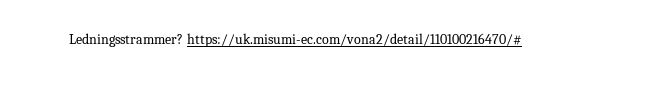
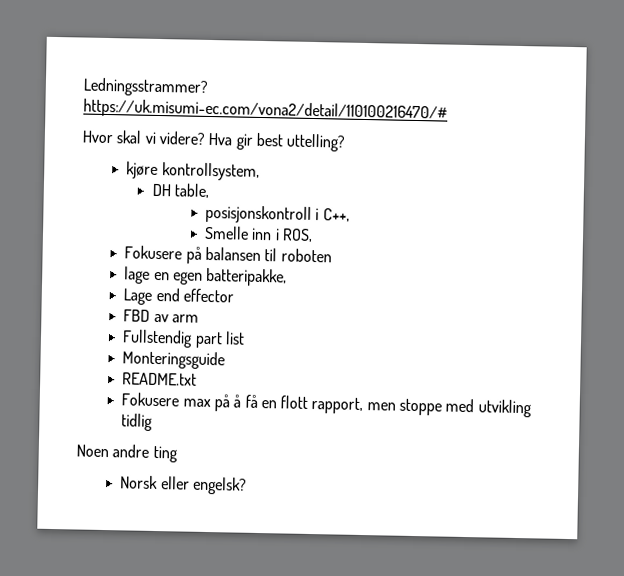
+ Hvor skal vi videre? Hva gir best uttelling?
+ kjøre kontrollsystem,
+ DH table,
+ posisjonskontroll i C++,
+ Smelle inn i ROS,
+ Fokusere på balansen til roboten
+ lage en egen batteripakke,
+ Lage end effector
+ FBD av arm
+ Fullstendig part list
+ Monteringsguide
+ README.txt
+ Fokusere max på å få en flott rapport, men stoppe med utvikling tidlig
+ Noen andre ting
+ Norsk eller engelsk?

